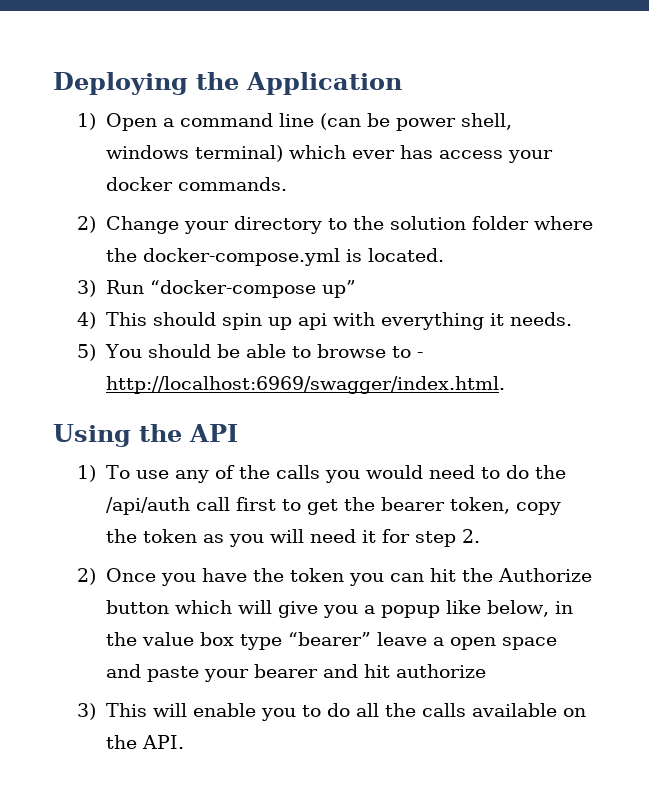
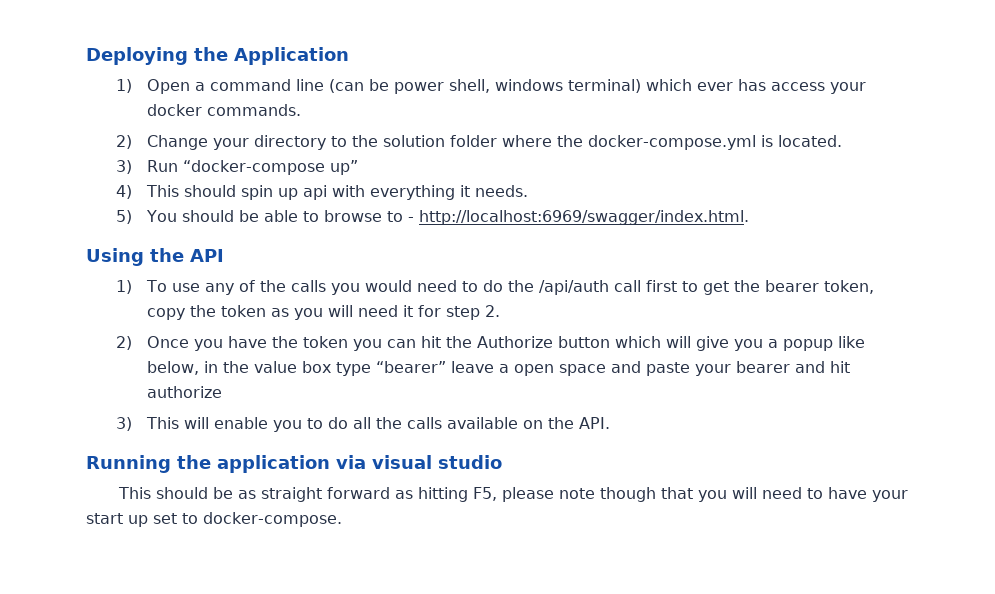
+ Running the application via visual studio
+ This should be as straight forward as hitting F5, please note though that you will need to have your start up set to docker-compose.

